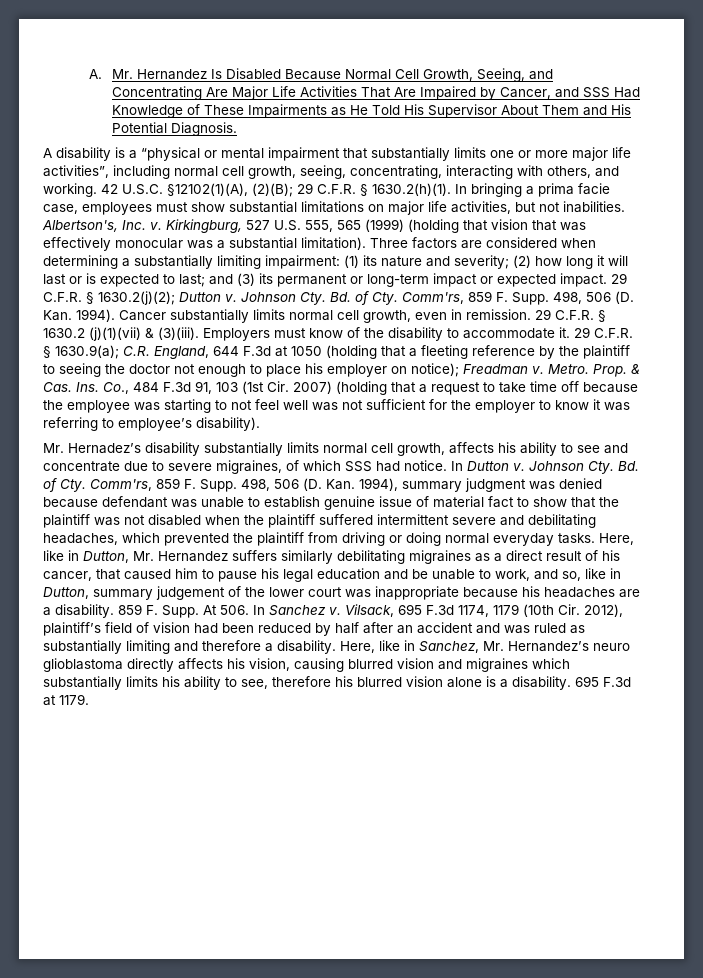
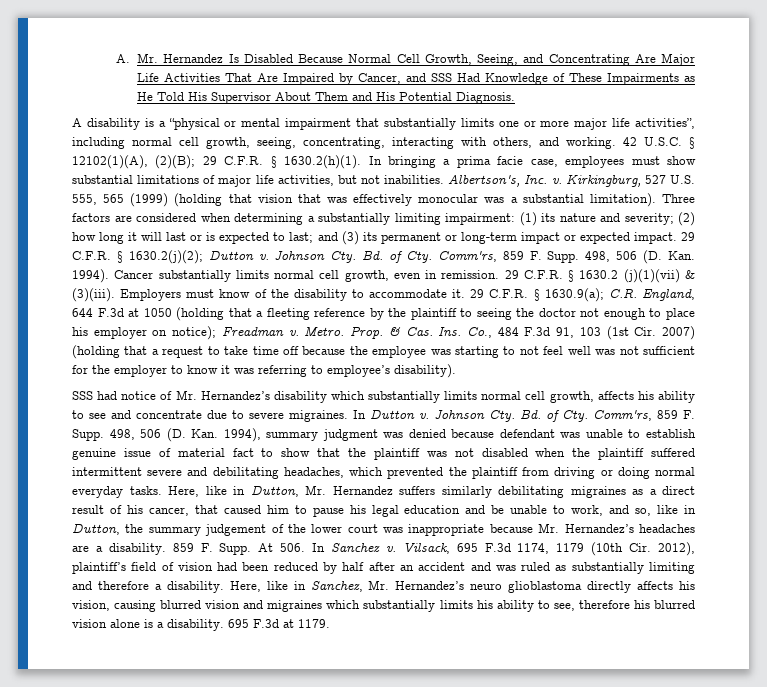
- 42 U.S.C. §12102(1)(A), (2)(B); 29 C.F.R. § 1630.2(h)(1). In bringing a prima facie case, employees must show substantial limitations on major life activities, but not inabilities.
+ 42 U.S.C. § 12102(1)(A), (2)(B); 29 C.F.R. § 1630.2(h)(1). In bringing a prima facie case, employees must show substantial limitations of major life activities, but not inabilities.
- Mr. Hernadez’s disability substantially limits normal cell growth, affects his ability to see and concentrate due to severe migraines, of which SSS had notice.
+ SSS had notice of Mr. Hernandez’s disability which substantially limits normal cell growth, affects his ability to see and concentrate due to severe migraines.
- Here, like in Dutton, Mr. Hernandez suffers similarly debilitating migraines as a direct result of his cancer, that caused him to pause his legal education and be unable to work, and so, like in Dutton, summary judgement of the lower court was inappropriate because his headaches are a disability.
+ Here, like in Dutton, Mr. Hernandez suffers similarly debilitating migraines as a direct result of his cancer, that caused him to pause his legal education and be unable to work, and so, like in Dutton, the summary judgement of the lower court was inappropriate because Mr. Hernandez’s headaches are a disability.

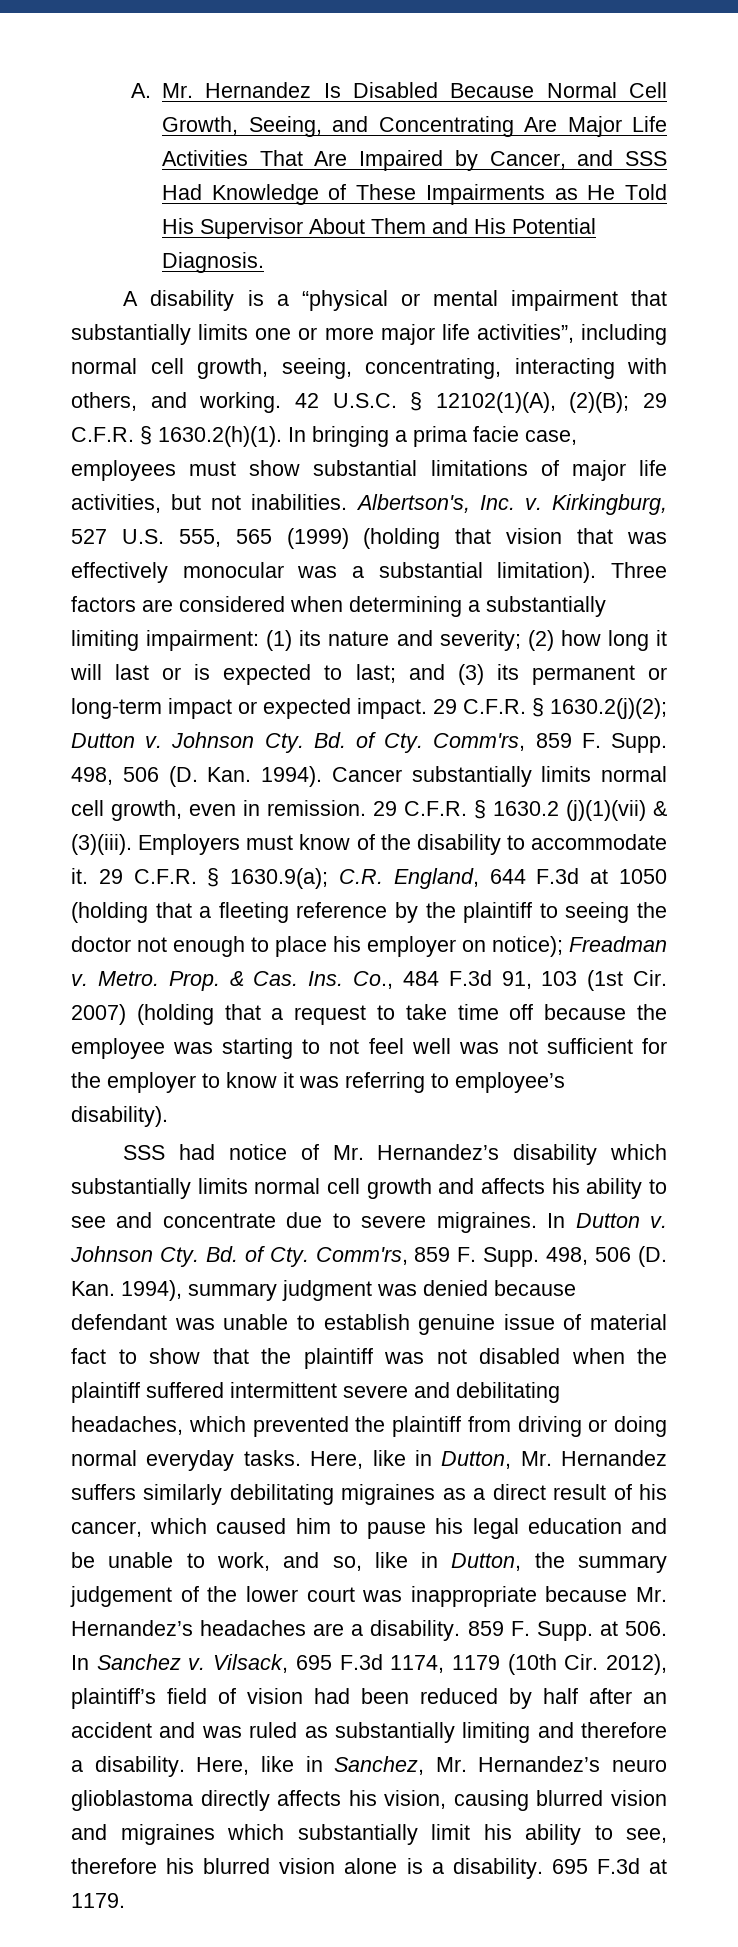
- SSS had notice of Mr. Hernandez’s disability which substantially limits normal cell growth, affects his ability to see and concentrate due to severe migraines.
+ SSS had notice of Mr. Hernandez’s disability which substantially limits normal cell growth and affects his ability to see and concentrate due to severe migraines.
- Here, like in Dutton, Mr. Hernandez suffers similarly debilitating migraines as a direct result of his cancer, that caused him to pause his legal education and be unable to work, and so, like in Dutton, the summary judgement of the lower court was inappropriate because Mr. Hernandez’s headaches are a disability.
+ Here, like in Dutton, Mr. Hernandez suffers similarly debilitating migraines as a direct result of his cancer, which caused him to pause his legal education and be unable to work, and so, like in Dutton, the summary judgement of the lower court was inappropriate because Mr. Hernandez’s headaches are a disability.
- 859 F. Supp. At 506. In Sanchez v.
+ 859 F. Supp. at 506. In Sanchez v.
- Here, like in Sanchez, Mr. Hernandez’s neuro glioblastoma directly affects his vision, causing blurred vision and migraines which substantially limits his ability to see, therefore his blurred vision alone is a disability.
+ Here, like in Sanchez, Mr. Hernandez’s neuro glioblastoma directly affects his vision, causing blurred vision and migraines which substantially limit his ability to see, therefore his blurred vision alone is a disability.

